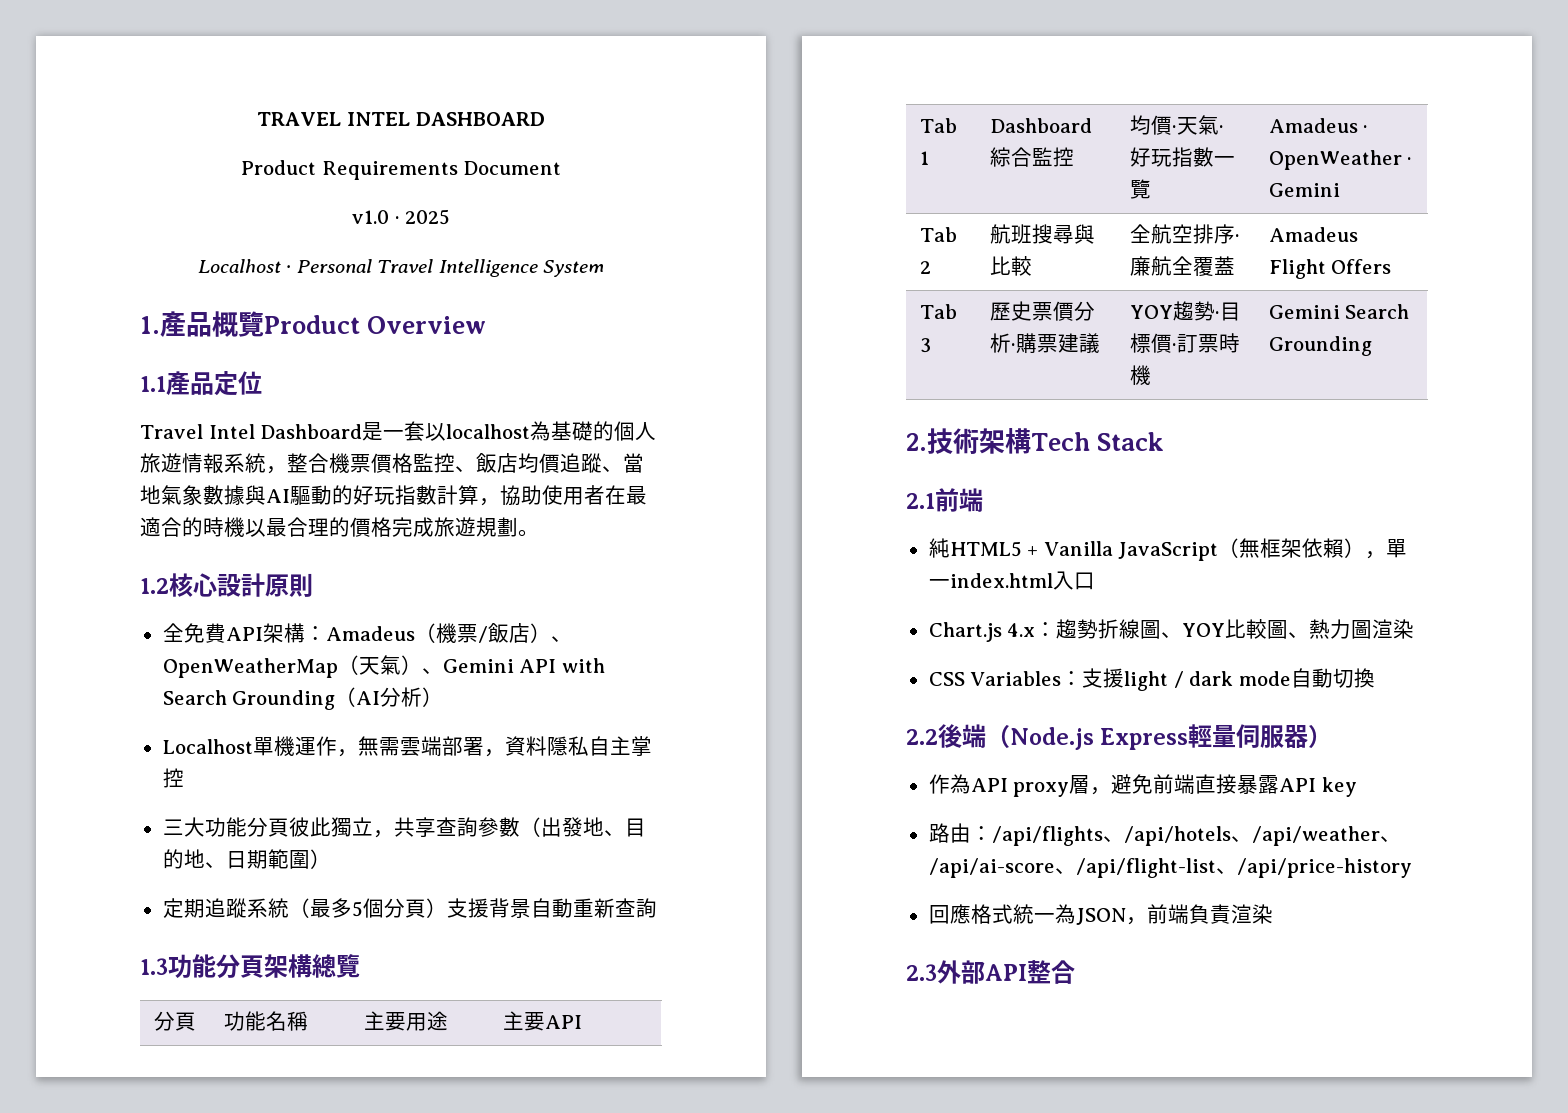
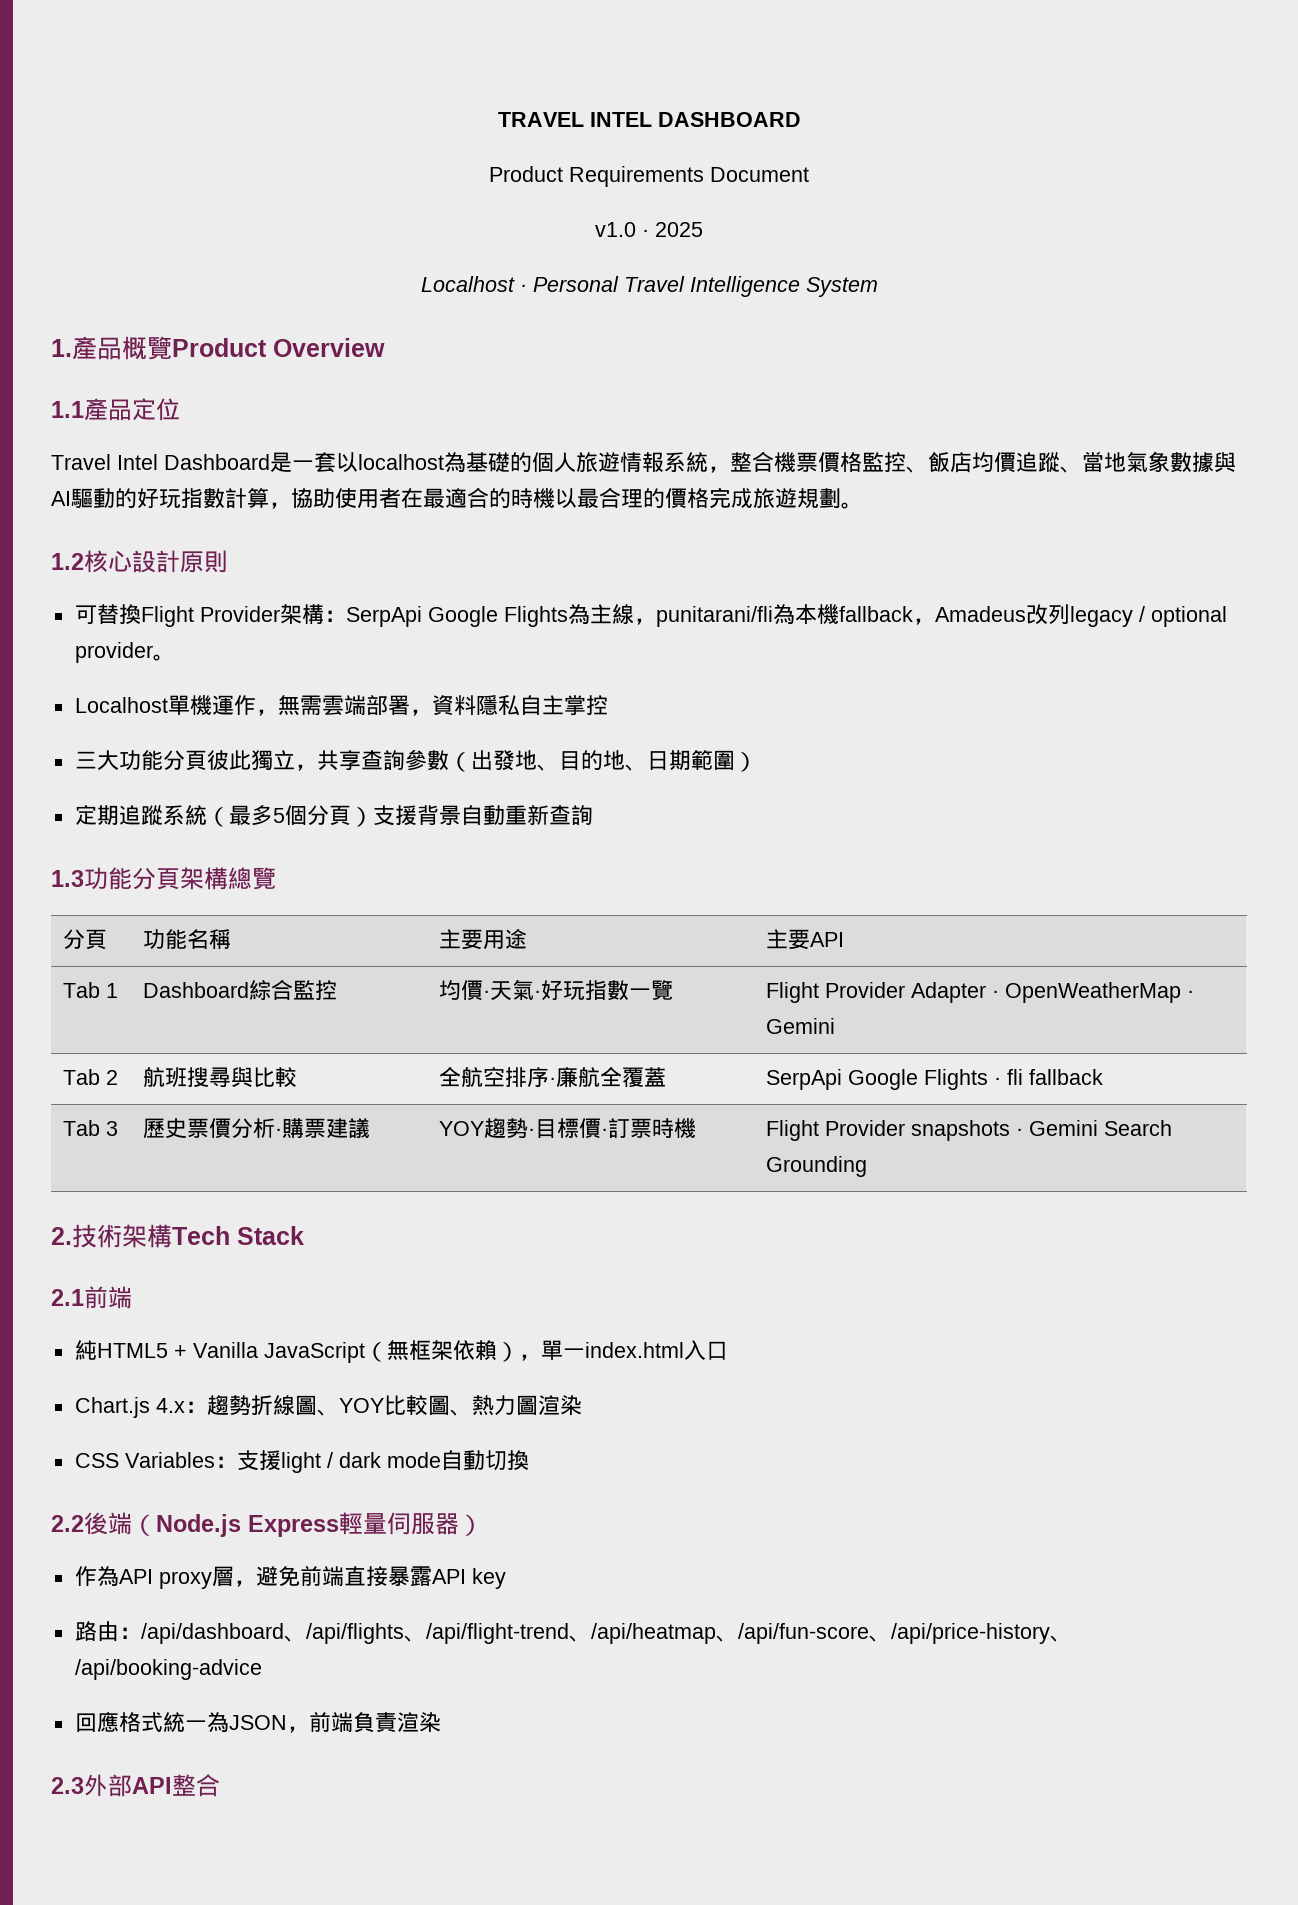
- 全免費API架構：Amadeus（機票/飯店）、OpenWeatherMap（天氣）、Gemini API with Search Grounding（AI分析）
+ 可替換Flight Provider架構：SerpApi Google Flights為主線，punitarani/fli為本機fallback，Amadeus改列legacy / optional provider。
- Tab 1 | Dashboard綜合監控 | 均價·天氣·好玩指數一覽 | Amadeus · OpenWeather · Gemini
+ Tab 1 | Dashboard綜合監控 | 均價·天氣·好玩指數一覽 | Flight Provider Adapter · OpenWeatherMap · Gemini
- Tab 2 | 航班搜尋與比較 | 全航空排序·廉航全覆蓋 | Amadeus Flight Offers
+ Tab 2 | 航班搜尋與比較 | 全航空排序·廉航全覆蓋 | SerpApi Google Flights · fli fallback
- Tab 3 | 歷史票價分析·購票建議 | YOY趨勢·目標價·訂票時機 | Gemini Search Grounding
+ Tab 3 | 歷史票價分析·購票建議 | YOY趨勢·目標價·訂票時機 | Flight Provider snapshots · Gemini Search Grounding
- 路由：/api/flights、/api/hotels、/api/weather、/api/ai-score、/api/flight-list、/api/price-history
+ 路由：/api/dashboard、/api/flights、/api/flight-trend、/api/heatmap、/api/fun-score、/api/price-history、/api/booking-advice

